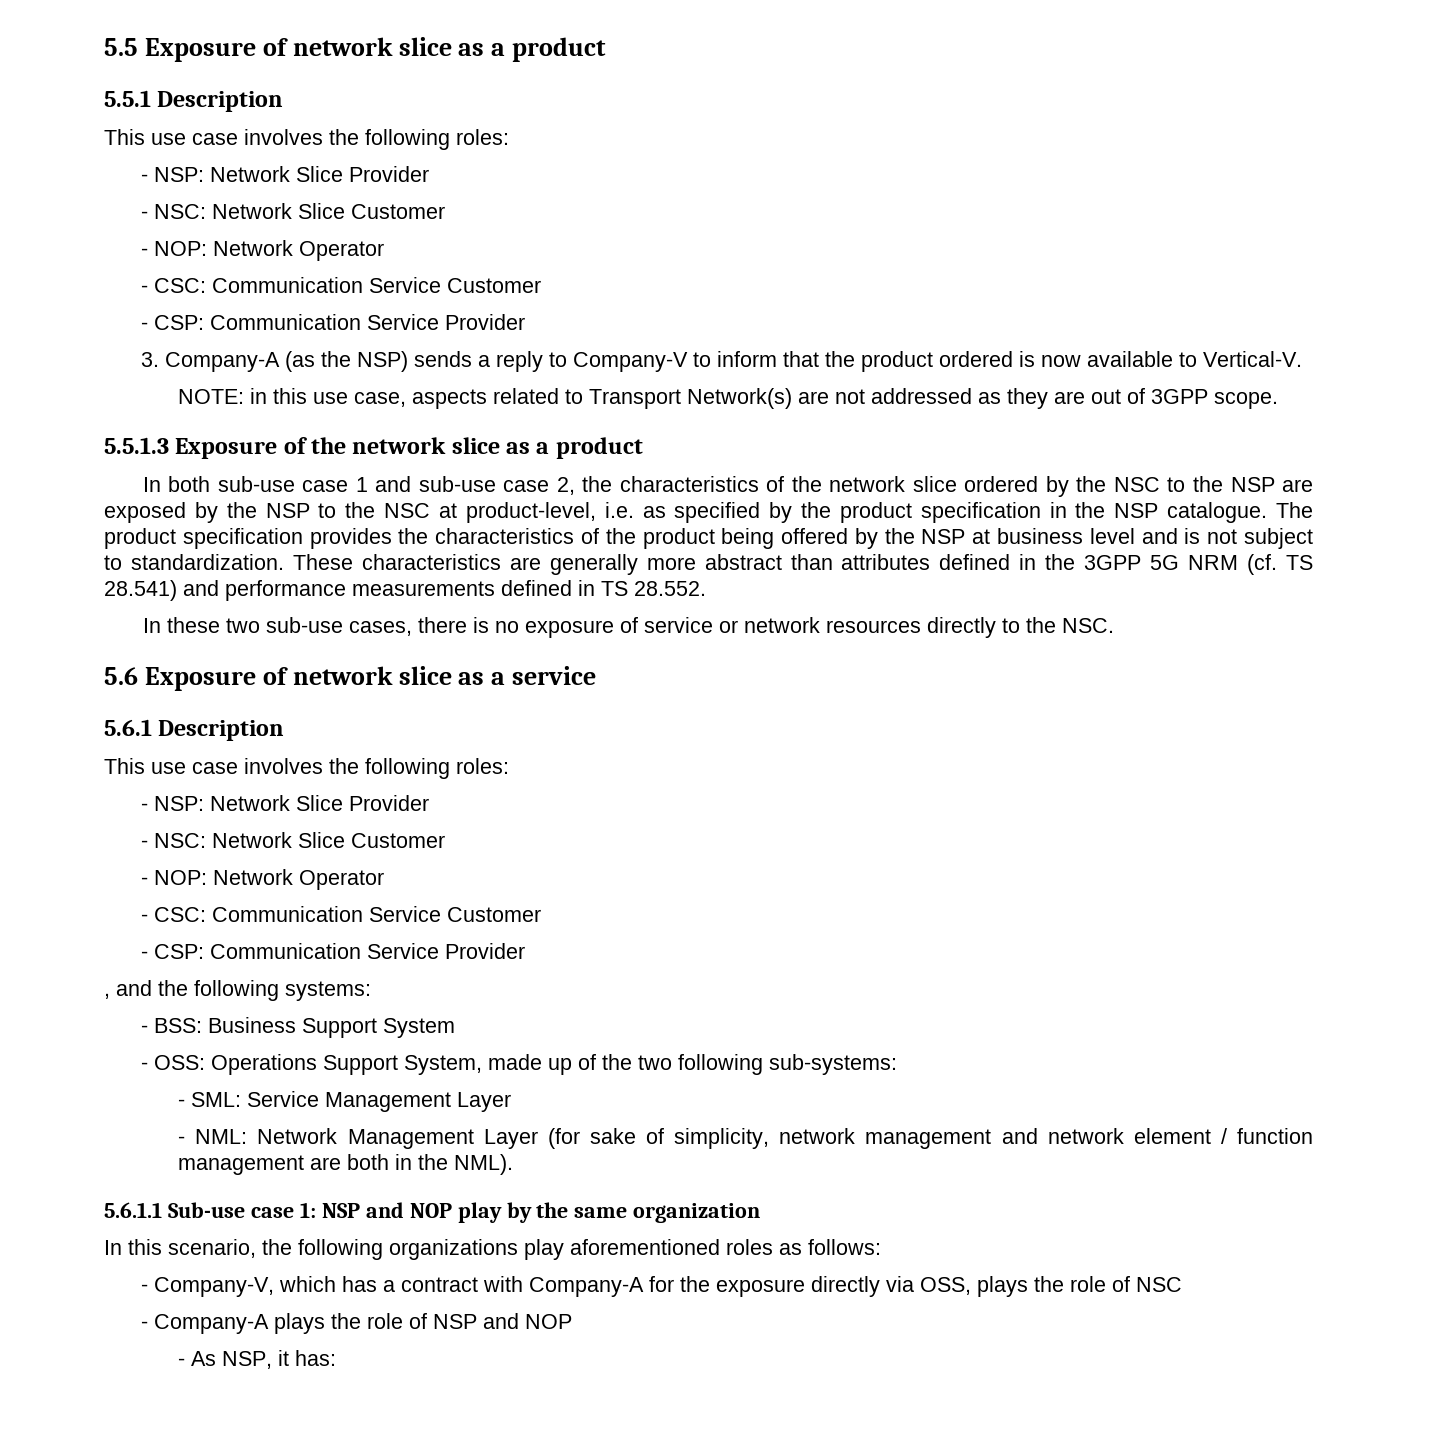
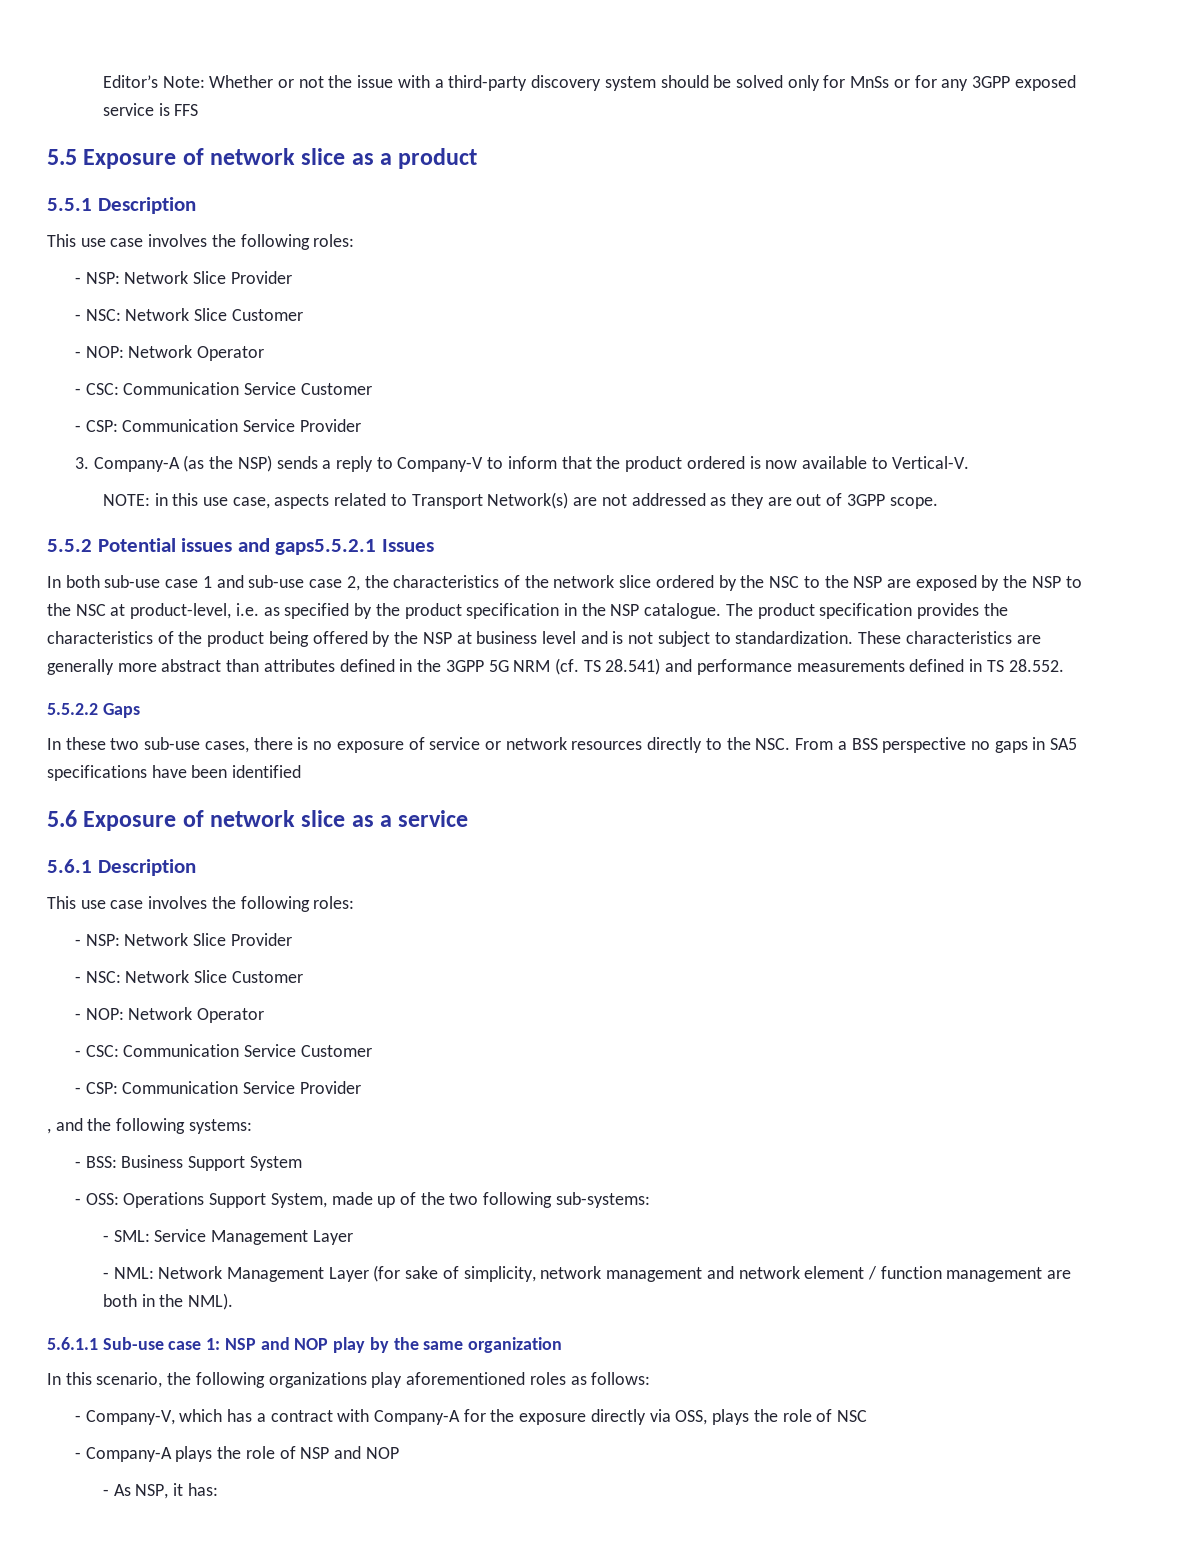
+ Editor’s Note: Whether or not the issue with a third-party discovery system should be solved only for MnSs or for any 3GPP exposed service is FFS
- 5.5.1.3 Exposure of the network slice as a product
+ 5.5.2 Potential issues and gaps5.5.2.1 Issues
+ 5.5.2.2 Gaps
- In these two sub-use cases, there is no exposure of service or network resources directly to the NSC.
+ In these two sub-use cases, there is no exposure of service or network resources directly to the NSC. From a BSS perspective no gaps in SA5 specifications have been identified

